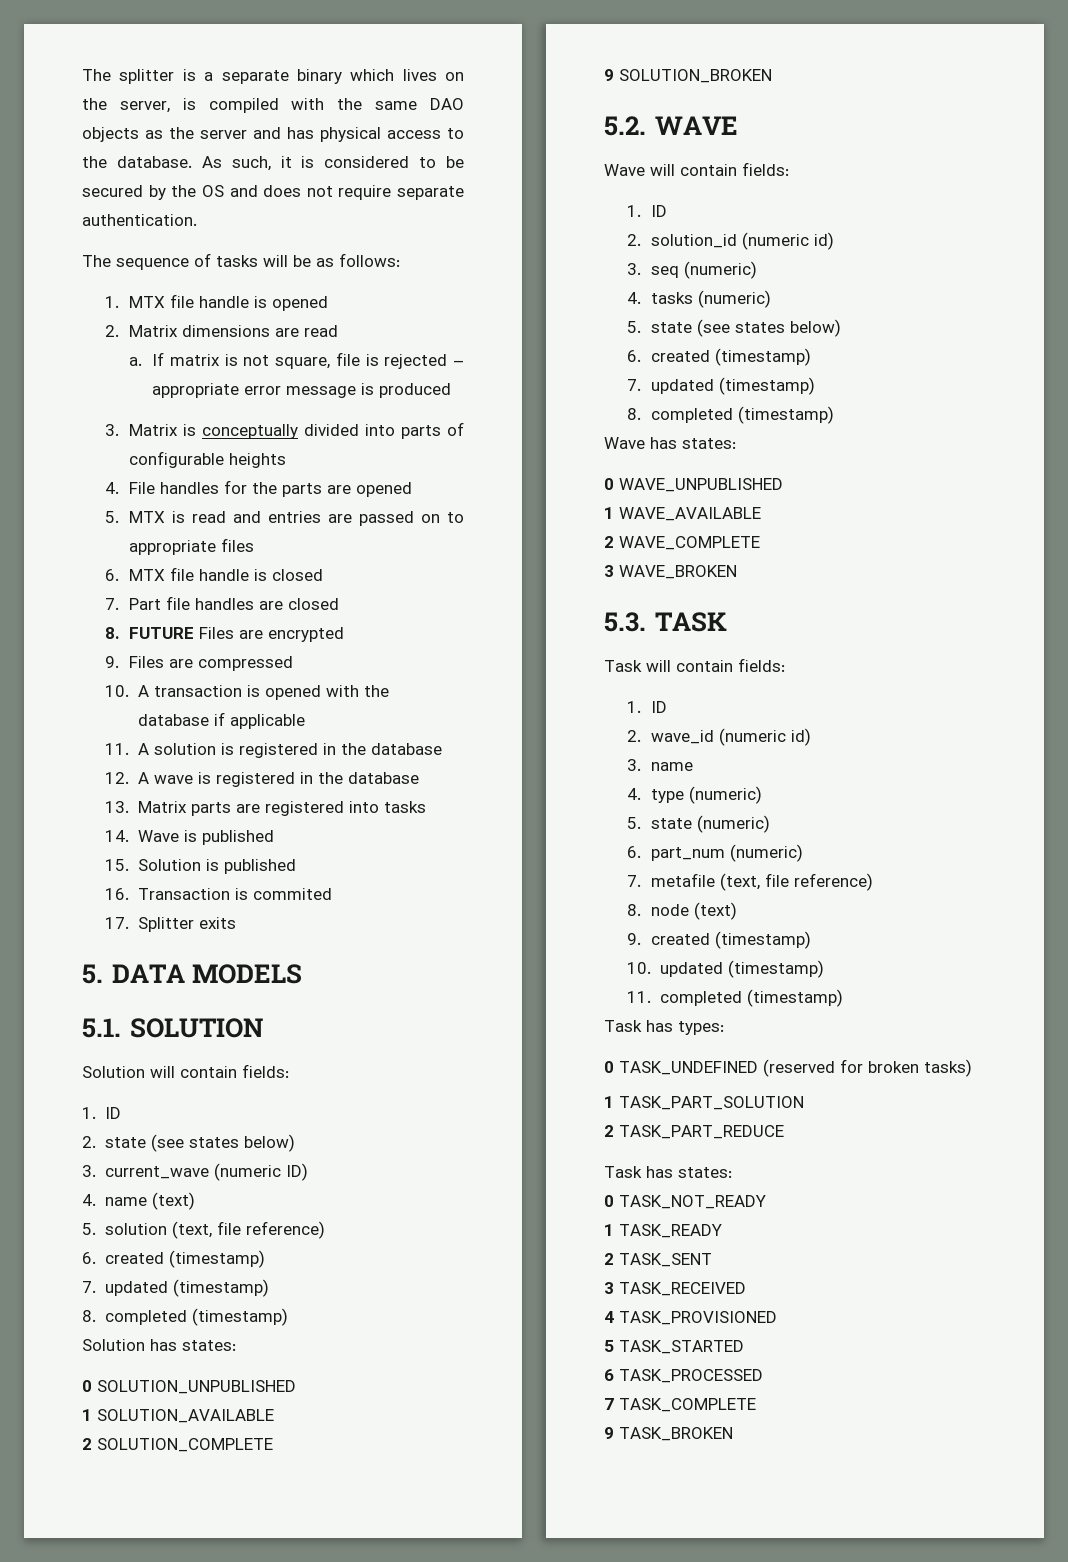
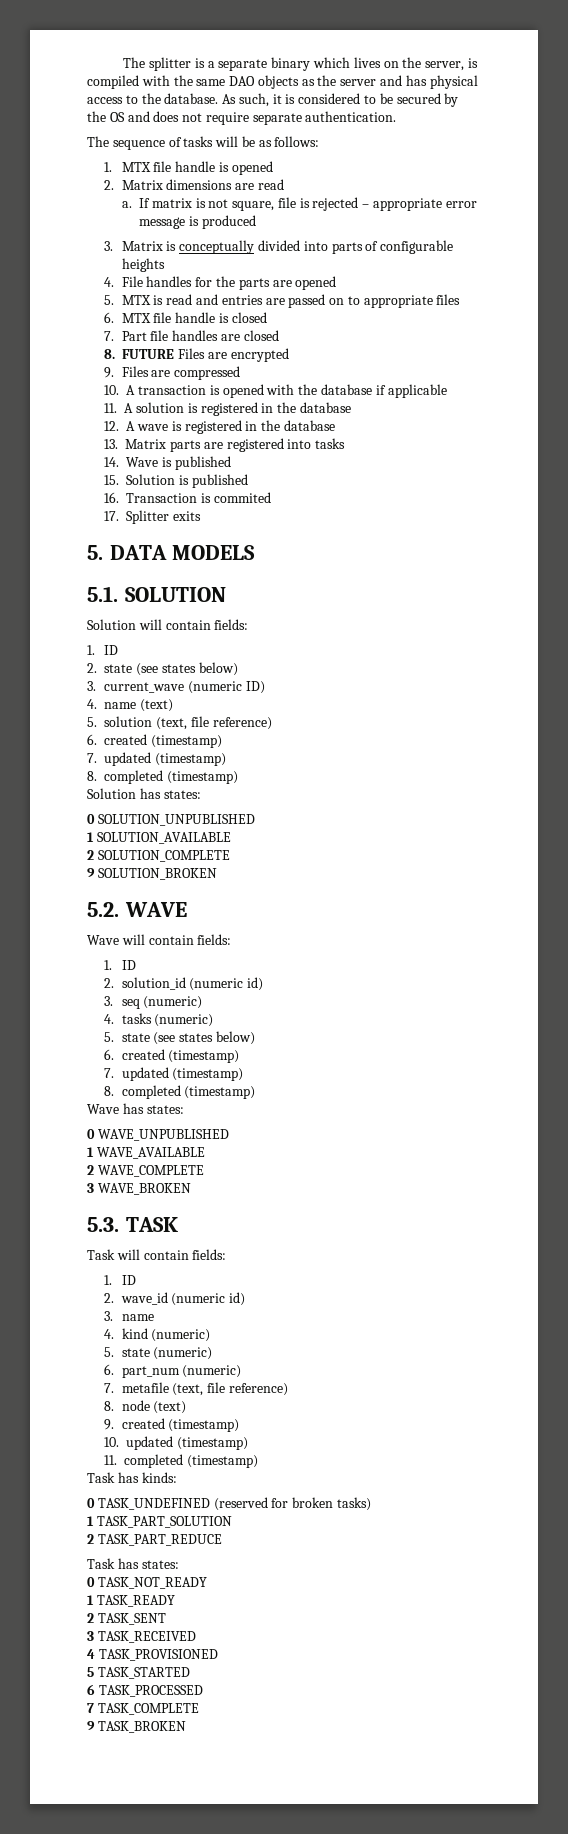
- 4. type (numeric)
+ 4. kind (numeric)
- Task has types:
+ Task has kinds:

